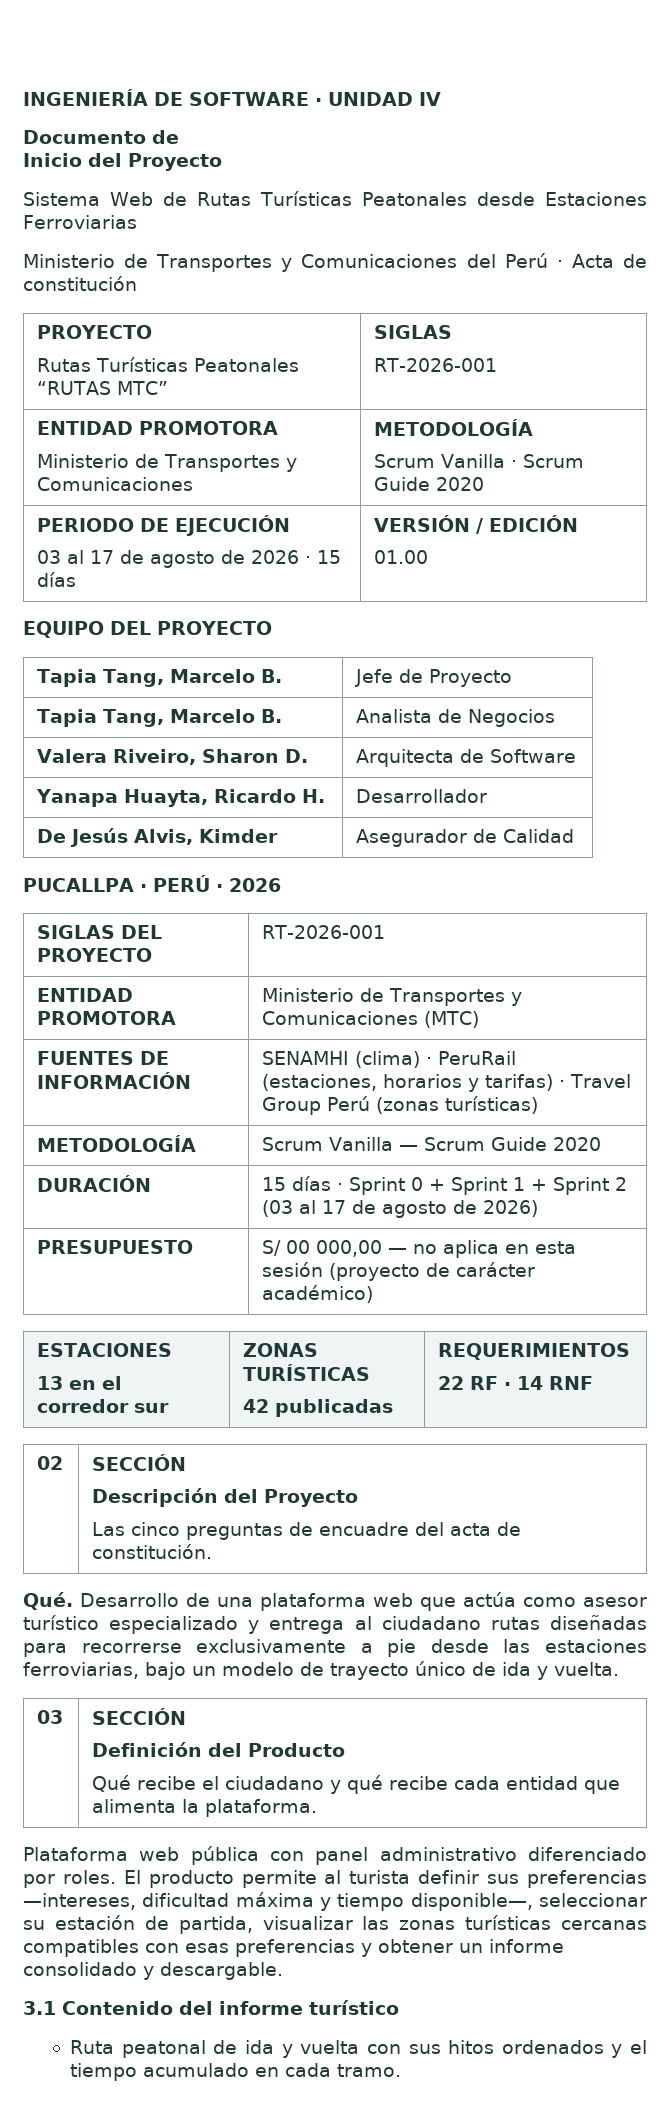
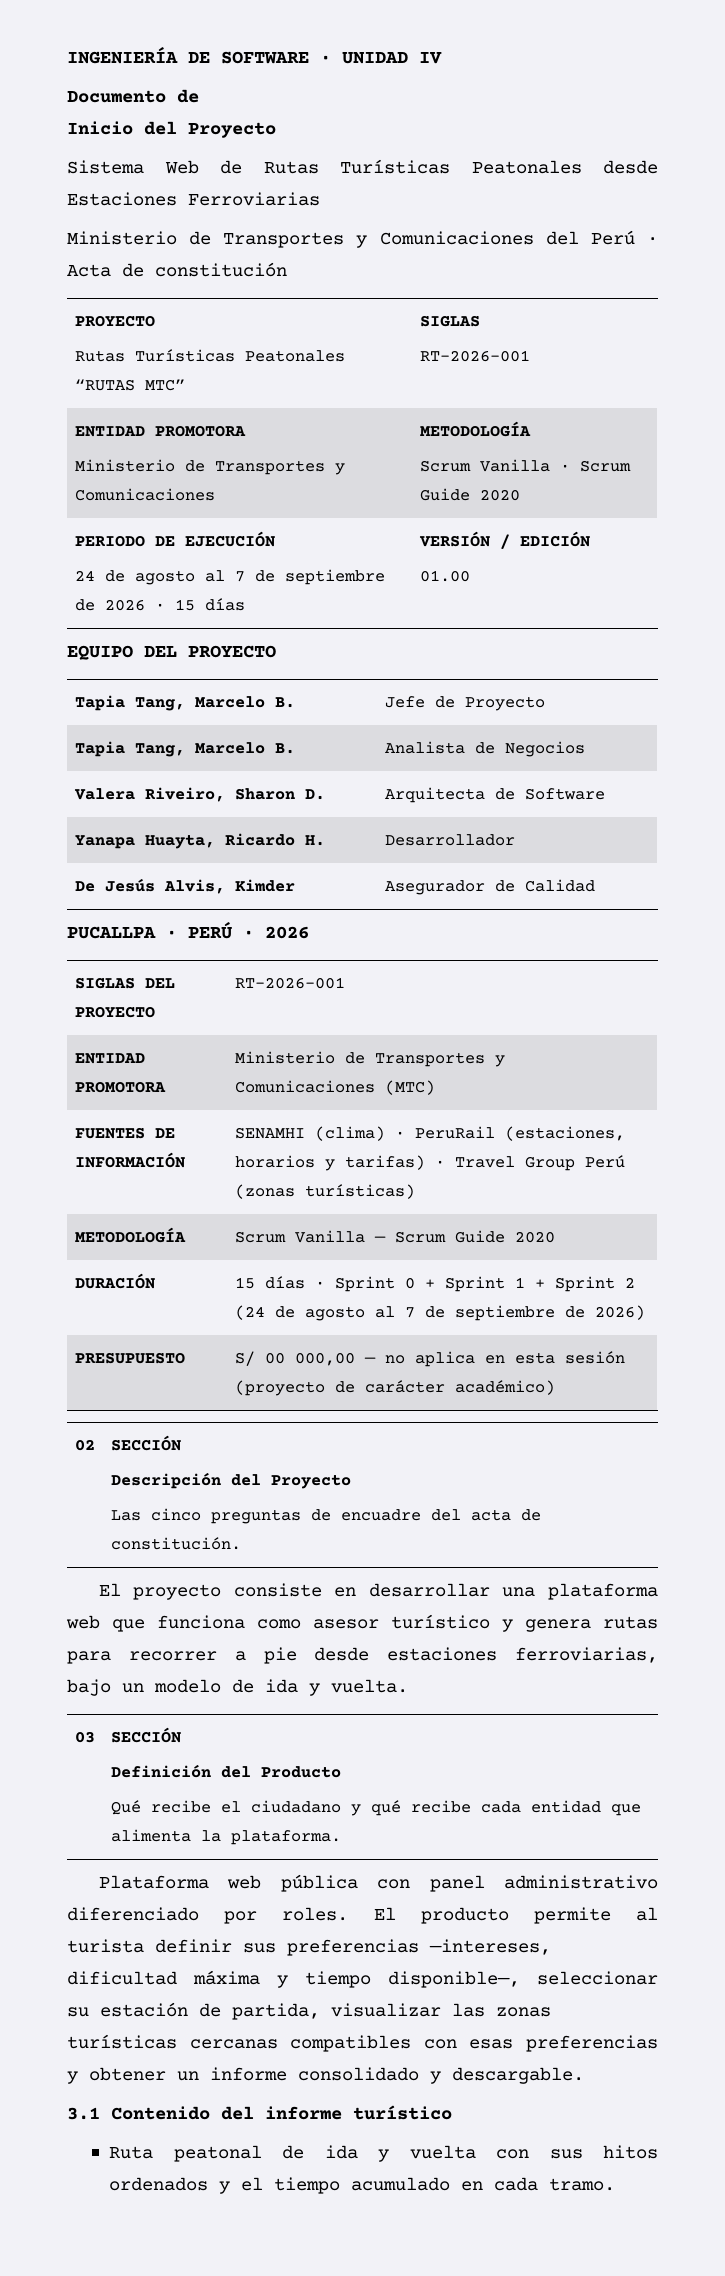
  PERIODO DE EJECUCIÓN
- 03 al 17 de agosto de 2026 · 15 días | VERSIÓN / EDICIÓN
+ 24 de agosto al 7 de septiembre de 2026 · 15 días | VERSIÓN / EDICIÓN
- DURACIÓN | 15 días · Sprint 0 + Sprint 1 + Sprint 2 (03 al 17 de agosto de 2026)
+ DURACIÓN | 15 días · Sprint 0 + Sprint 1 + Sprint 2 (24 de agosto al 7 de septiembre de 2026)
- ESTACIONES
- 13 en el corredor sur | ZONAS TURÍSTICAS
- 42 publicadas | REQUERIMIENTOS
- 22 RF · 14 RNF
- Qué. Desarrollo de una plataforma web que actúa como asesor turístico especializado y entrega al ciudadano rutas diseñadas para recorrerse exclusivamente a pie desde las estaciones ferroviarias, bajo un modelo de trayecto único de ida y vuelta.
+ El proyecto consiste en desarrollar una plataforma web que funciona como asesor turístico y genera rutas para recorrer a pie desde estaciones ferroviarias, bajo un modelo de ida y vuelta.

